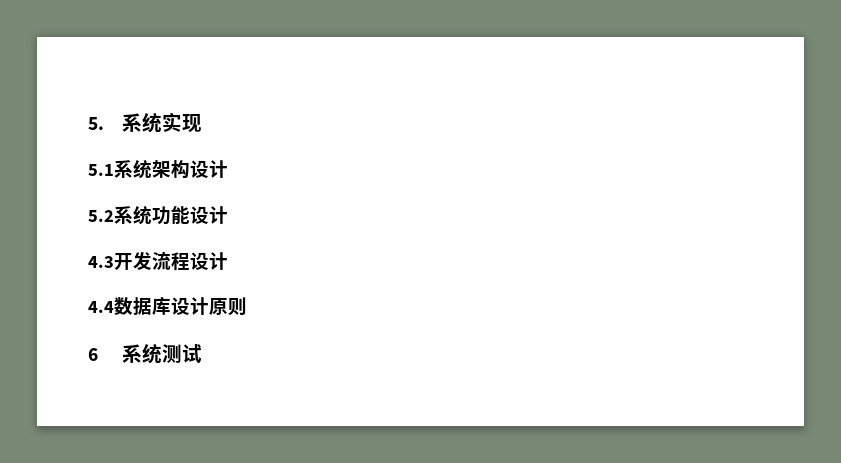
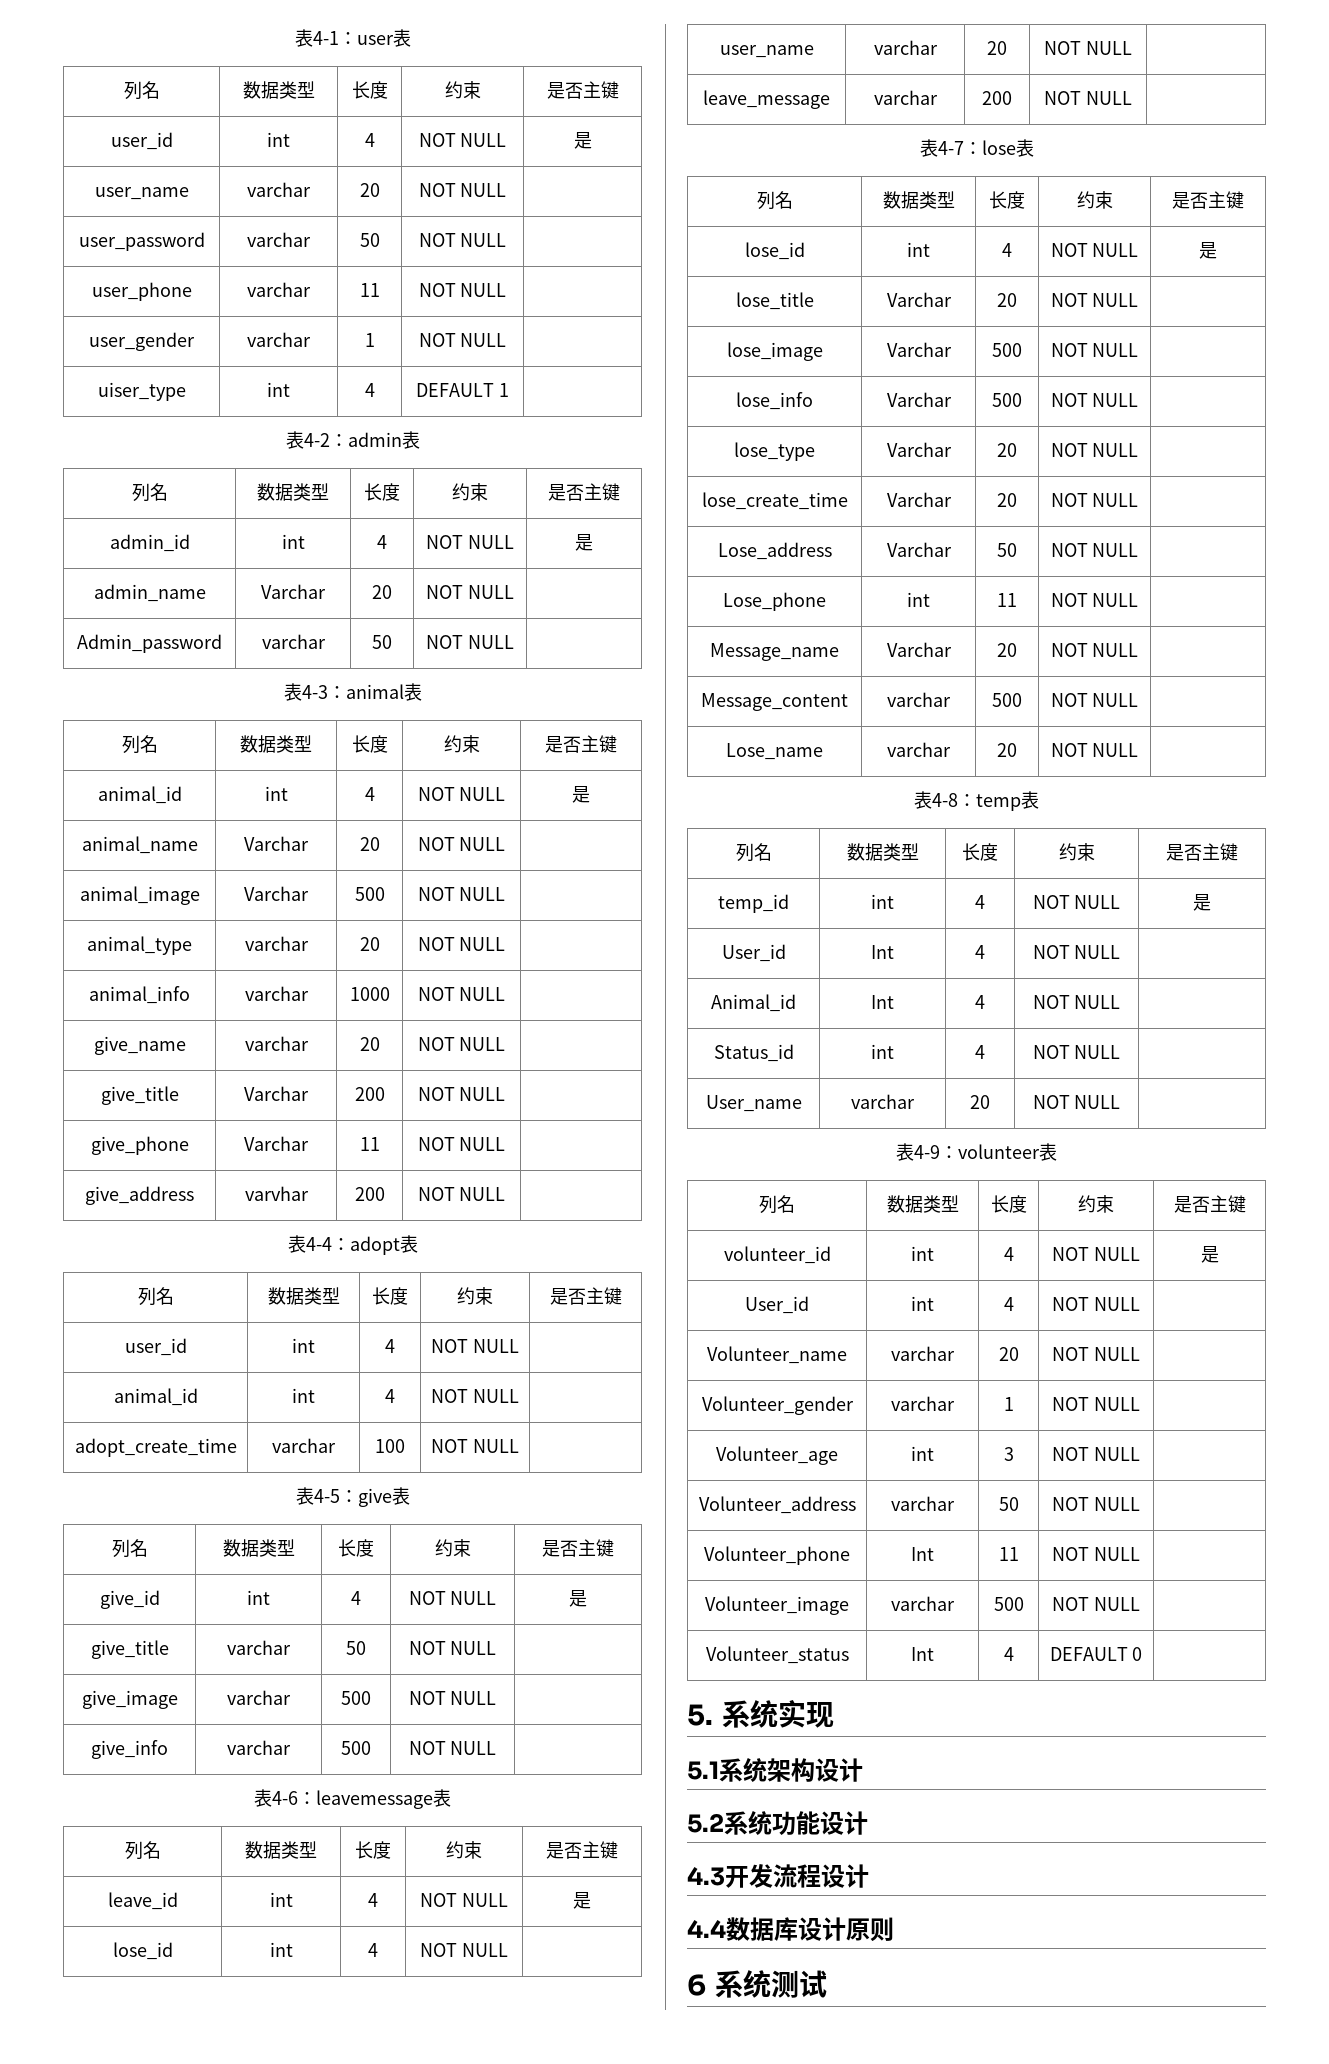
+ 表4-1：user表
+ 列名 | 数据类型 | 长度 | 约束 | 是否主键
+ user_id | int | 4 | NOT NULL | 是
+ user_name | varchar | 20 | NOT NULL |
+ user_password | varchar | 50 | NOT NULL |
+ user_phone | varchar | 11 | NOT NULL |
+ user_gender | varchar | 1 | NOT NULL |
+ uiser_type | int | 4 | DEFAULT 1 |
+ 表4-2：admin表
+ 列名 | 数据类型 | 长度 | 约束 | 是否主键
+ admin_id | int | 4 | NOT NULL | 是
+ admin_name | Varchar | 20 | NOT NULL |
+ Admin_password | varchar | 50 | NOT NULL |
+ 表4-3：animal表
+ 列名 | 数据类型 | 长度 | 约束 | 是否主键
+ animal_id | int | 4 | NOT NULL | 是
+ animal_name | Varchar | 20 | NOT NULL |
+ animal_image | Varchar | 500 | NOT NULL |
+ animal_type | varchar | 20 | NOT NULL |
+ animal_info | varchar | 1000 | NOT NULL |
+ give_name | varchar | 20 | NOT NULL |
+ give_title | Varchar | 200 | NOT NULL |
+ give_phone | Varchar | 11 | NOT NULL |
+ give_address | varvhar | 200 | NOT NULL |
+ 表4-4：adopt表
+ 列名 | 数据类型 | 长度 | 约束 | 是否主键
+ user_id | int | 4 | NOT NULL |
+ animal_id | int | 4 | NOT NULL |
+ adopt_create_time | varchar | 100 | NOT NULL |
+ 表4-5：give表
+ 列名 | 数据类型 | 长度 | 约束 | 是否主键
+ give_id | int | 4 | NOT NULL | 是
+ give_title | varchar | 50 | NOT NULL |
+ give_image | varchar | 500 | NOT NULL |
+ give_info | varchar | 500 | NOT NULL |
+ 表4-6：leavemessage表
+ 列名 | 数据类型 | 长度 | 约束 | 是否主键
+ leave_id | int | 4 | NOT NULL | 是
+ lose_id | int | 4 | NOT NULL |
+ user_name | varchar | 20 | NOT NULL |
+ leave_message | varchar | 200 | NOT NULL |
+ 表4-7：lose表
+ 列名 | 数据类型 | 长度 | 约束 | 是否主键
+ lose_id | int | 4 | NOT NULL | 是
+ lose_title | Varchar | 20 | NOT NULL |
+ lose_image | Varchar | 500 | NOT NULL |
+ lose_info | Varchar | 500 | NOT NULL |
+ lose_type | Varchar | 20 | NOT NULL |
+ lose_create_time | Varchar | 20 | NOT NULL |
+ Lose_address | Varchar | 50 | NOT NULL |
+ Lose_phone | int | 11 | NOT NULL |
+ Message_name | Varchar | 20 | NOT NULL |
+ Message_content | varchar | 500 | NOT NULL |
+ Lose_name | varchar | 20 | NOT NULL |
+ 表4-8：temp表
+ 列名 | 数据类型 | 长度 | 约束 | 是否主键
+ temp_id | int | 4 | NOT NULL | 是
+ User_id | Int | 4 | NOT NULL |
+ Animal_id | Int | 4 | NOT NULL |
+ Status_id | int | 4 | NOT NULL |
+ User_name | varchar | 20 | NOT NULL |
+ 表4-9：volunteer表
+ 列名 | 数据类型 | 长度 | 约束 | 是否主键
+ volunteer_id | int | 4 | NOT NULL | 是
+ User_id | int | 4 | NOT NULL |
+ Volunteer_name | varchar | 20 | NOT NULL |
+ Volunteer_gender | varchar | 1 | NOT NULL |
+ Volunteer_age | int | 3 | NOT NULL |
+ Volunteer_address | varchar | 50 | NOT NULL |
+ Volunteer_phone | Int | 11 | NOT NULL |
+ Volunteer_image | varchar | 500 | NOT NULL |
+ Volunteer_status | Int | 4 | DEFAULT 0 |

